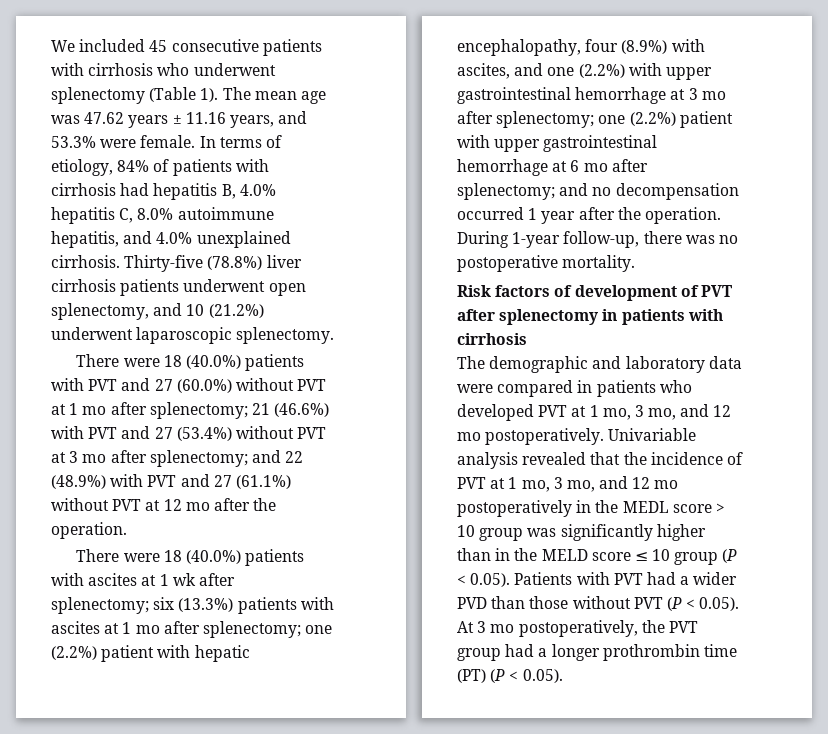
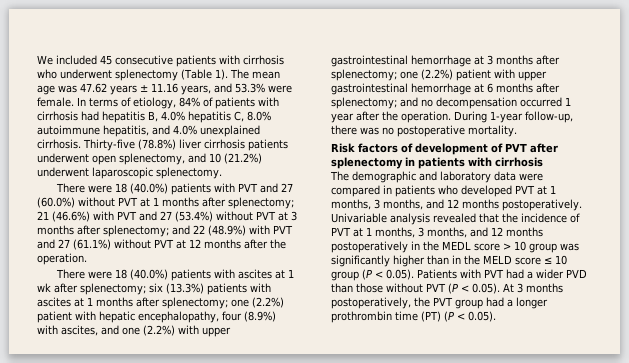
- There were 18 (40.0%) patients with PVT and 27 (60.0%) without PVT at 1 mo after splenectomy; 21 (46.6%) with PVT and 27 (53.4%) without PVT at 3 mo after splenectomy; and 22 (48.9%) with PVT and 27 (61.1%) without PVT at 12 mo after the operation.
+ There were 18 (40.0%) patients with PVT and 27 (60.0%) without PVT at 1 months after splenectomy; 21 (46.6%) with PVT and 27 (53.4%) without PVT at 3 months after splenectomy; and 22 (48.9%) with PVT and 27 (61.1%) without PVT at 12 months after the operation.
- six (13.3%) patients with ascites at 1 mo after splenectomy;
+ six (13.3%) patients with ascites at 1 months after splenectomy;
- one (2.2%) patient with hepatic encephalopathy, four (8.9%) with ascites, and one (2.2%) with upper gastrointestinal hemorrhage at 3 mo after splenectomy;
+ one (2.2%) patient with hepatic encephalopathy, four (8.9%) with ascites, and one (2.2%) with upper gastrointestinal hemorrhage at 3 months after splenectomy;
- one (2.2%) patient with upper gastrointestinal hemorrhage at 6 mo after splenectomy;
+ one (2.2%) patient with upper gastrointestinal hemorrhage at 6 months after splenectomy;
- The demographic and laboratory data were compared in patients who developed PVT at 1 mo, 3 mo, and 12 mo postoperatively.
+ The demographic and laboratory data were compared in patients who developed PVT at 1 months, 3 months, and 12 months postoperatively.
- Univariable analysis revealed that the incidence of PVT at 1 mo, 3 mo, and 12 mo postoperatively in the MEDL score > 10 group was significantly higher than in the MELD score ≤ 10 group (P < 0.05). Patients with PVT had a wider PVD than those without PVT (P < 0.05). At 3 mo postoperatively, the PVT group had a longer prothrombin time (PT) (P < 0.05).
+ Univariable analysis revealed that the incidence of PVT at 1 months, 3 months, and 12 months postoperatively in the MEDL score > 10 group was significantly higher than in the MELD score ≤ 10 group (P < 0.05). Patients with PVT had a wider PVD than those without PVT (P < 0.05). At 3 months postoperatively, the PVT group had a longer prothrombin time (PT) (P < 0.05).

